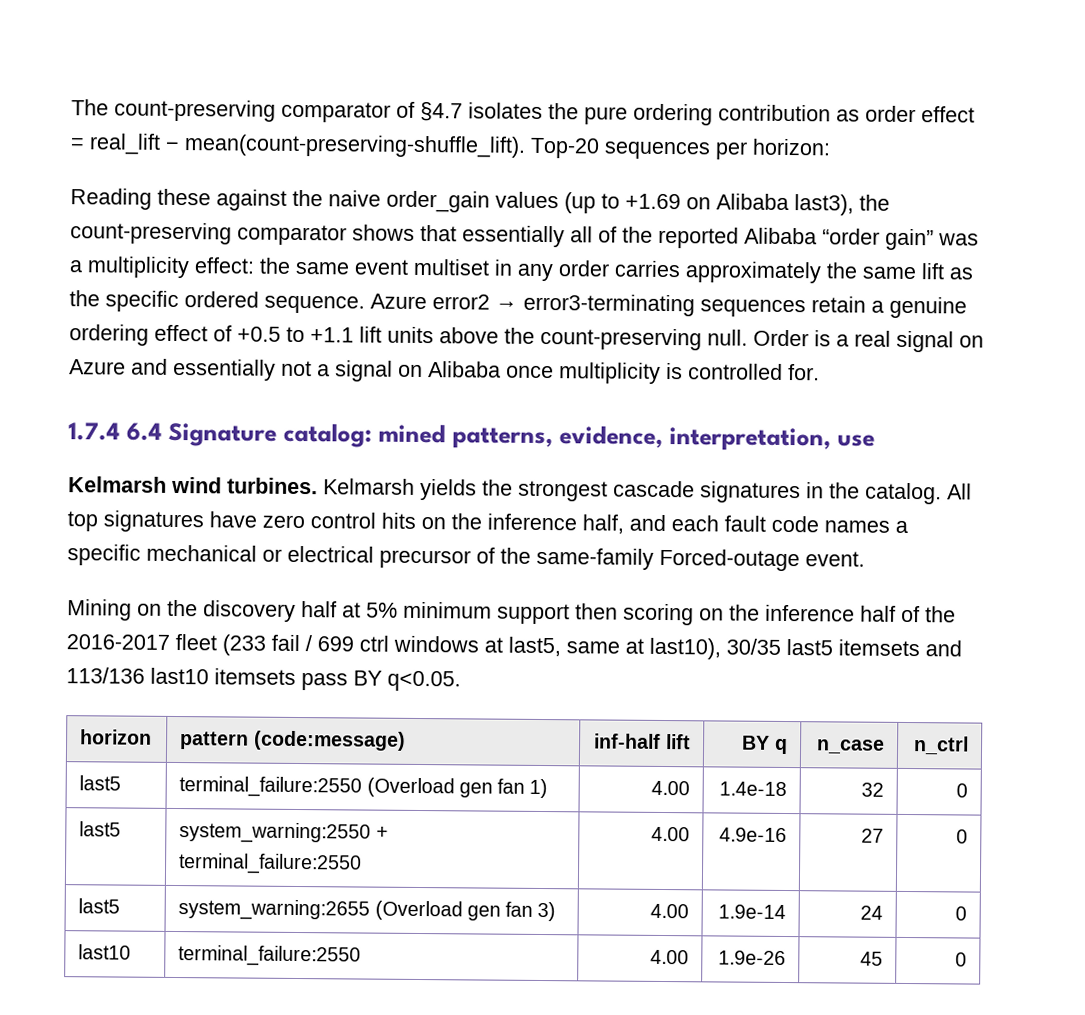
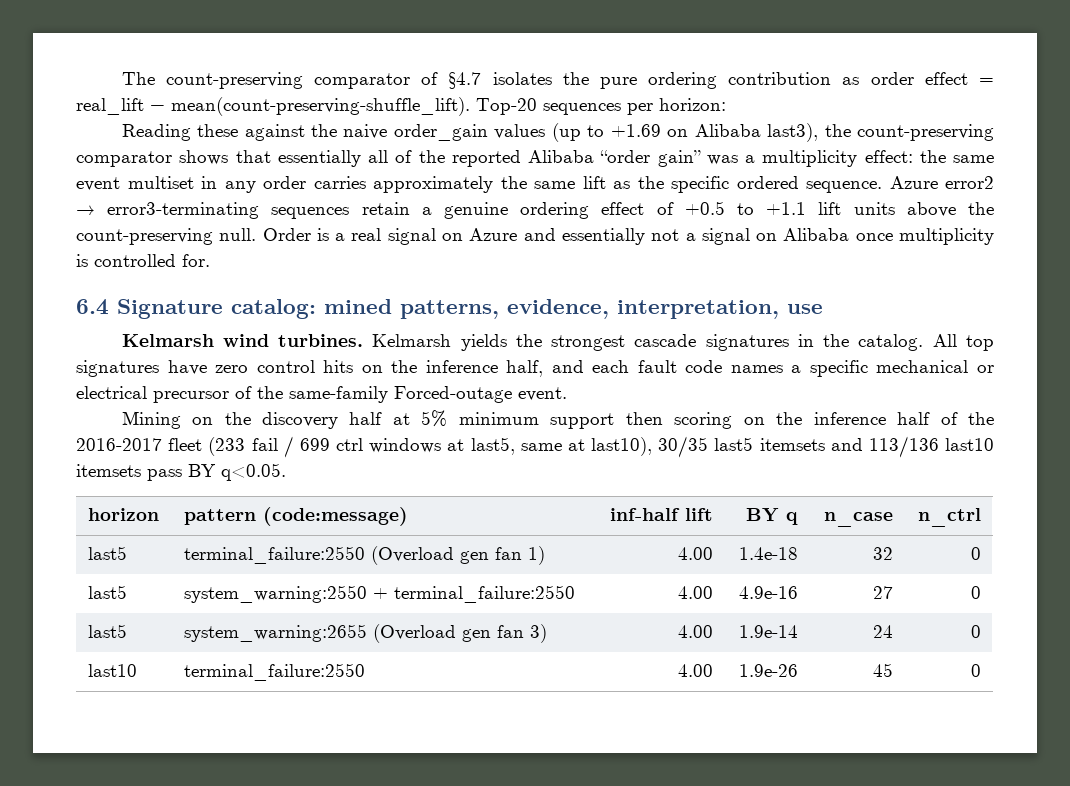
- 1.7.4 6.4 Signature catalog: mined patterns, evidence, interpretation, use
+ 6.4 Signature catalog: mined patterns, evidence, interpretation, use

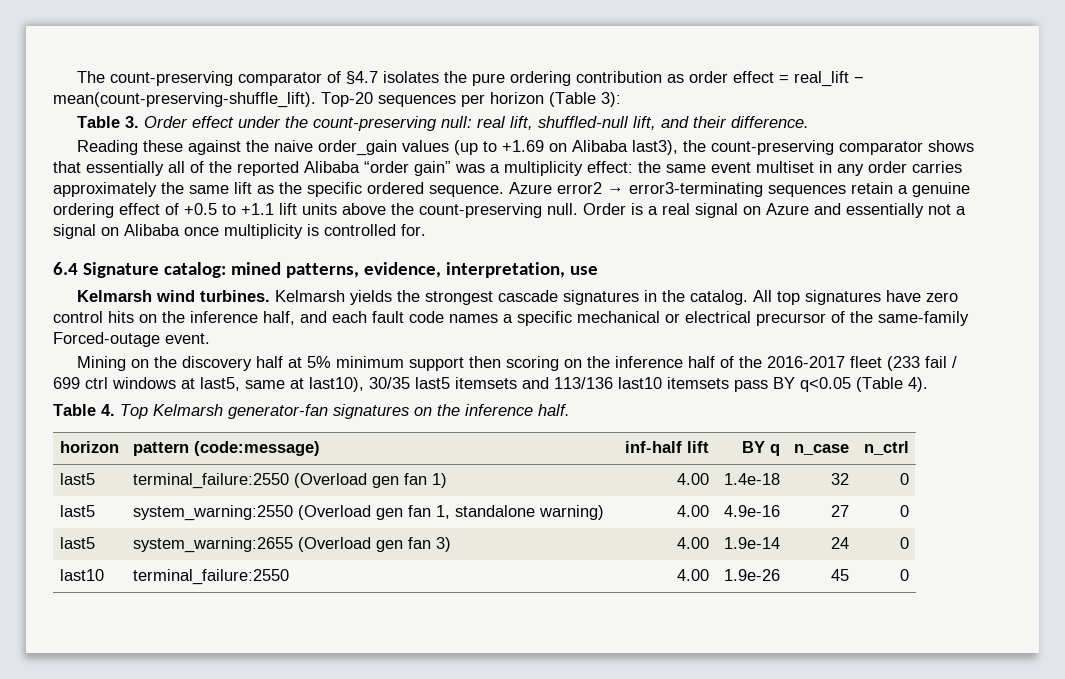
- Top-20 sequences per horizon:
+ Top-20 sequences per horizon (Table 3):
+ Table 3. Order effect under the count-preserving null: real lift, shuffled-null lift, and their difference.
- Mining on the discovery half at 5% minimum support then scoring on the inference half of the 2016-2017 fleet (233 fail / 699 ctrl windows at last5, same at last10), 30/35 last5 itemsets and 113/136 last10 itemsets pass BY q<0.05.
+ Mining on the discovery half at 5% minimum support then scoring on the inference half of the 2016-2017 fleet (233 fail / 699 ctrl windows at last5, same at last10), 30/35 last5 itemsets and 113/136 last10 itemsets pass BY q<0.05 (Table 4).
+ Table 4. Top Kelmarsh generator-fan signatures on the inference half.
- last5 | system_warning:2550 + terminal_failure:2550 | 4.00 | 4.9e-16 | 27 | 0
+ last5 | system_warning:2550 (Overload gen fan 1, standalone warning) | 4.00 | 4.9e-16 | 27 | 0

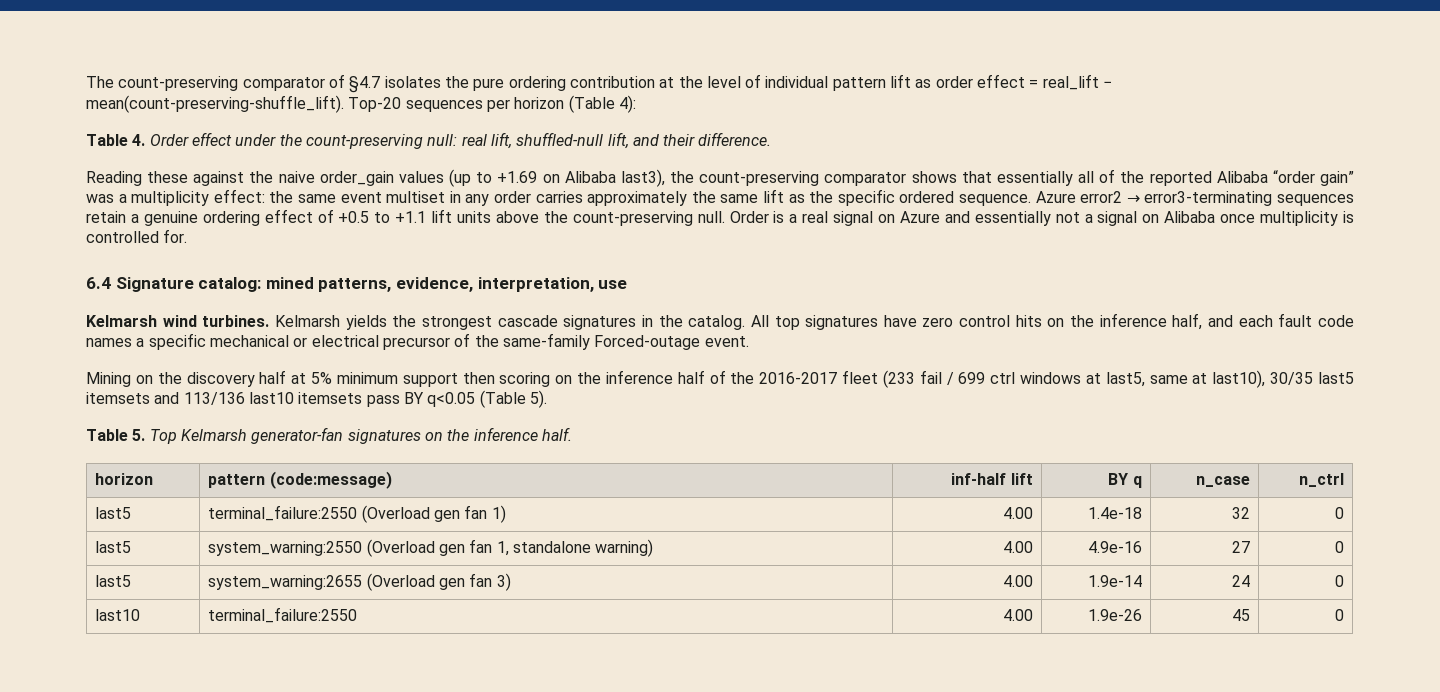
- The count-preserving comparator of §4.7 isolates the pure ordering contribution as order effect = real_lift − mean(count-preserving-shuffle_lift).
+ The count-preserving comparator of §4.7 isolates the pure ordering contribution at the level of individual pattern lift as order effect = real_lift − mean(count-preserving-shuffle_lift).
- Top-20 sequences per horizon (Table 3):
- Table 3. Order effect under the count-preserving null: real lift, shuffled-null lift, and their difference.
+ Top-20 sequences per horizon (Table 4):
+ Table 4. Order effect under the count-preserving null: real lift, shuffled-null lift, and their difference.
- Mining on the discovery half at 5% minimum support then scoring on the inference half of the 2016-2017 fleet (233 fail / 699 ctrl windows at last5, same at last10), 30/35 last5 itemsets and 113/136 last10 itemsets pass BY q<0.05 (Table 4).
- Table 4. Top Kelmarsh generator-fan signatures on the inference half.
+ Mining on the discovery half at 5% minimum support then scoring on the inference half of the 2016-2017 fleet (233 fail / 699 ctrl windows at last5, same at last10), 30/35 last5 itemsets and 113/136 last10 itemsets pass BY q<0.05 (Table 5).
+ Table 5. Top Kelmarsh generator-fan signatures on the inference half.

